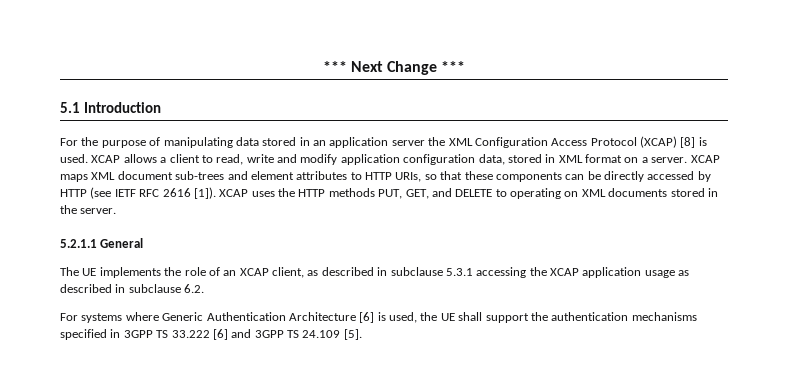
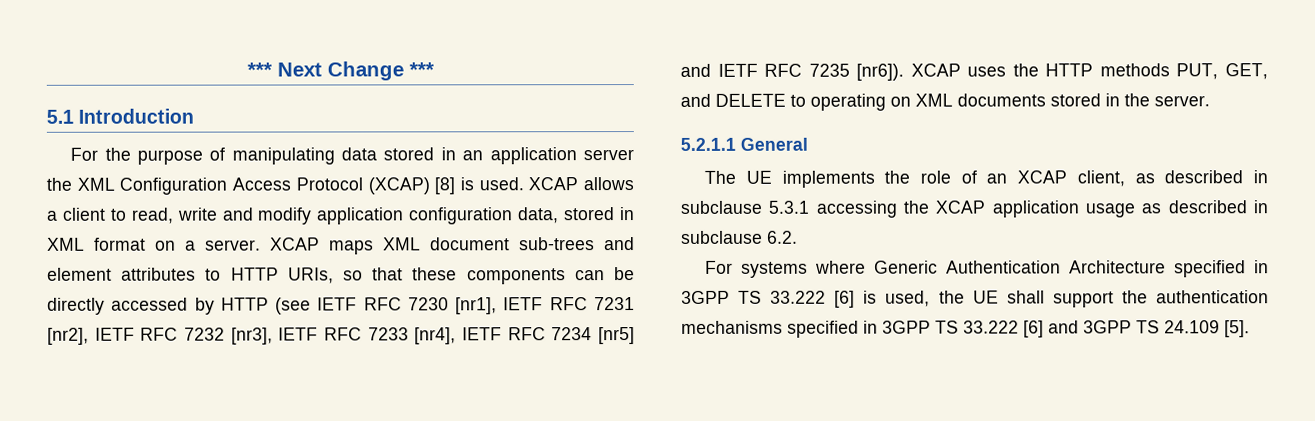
- XCAP maps XML document sub-trees and element attributes to HTTP URIs, so that these components can be directly accessed by HTTP (see IETF RFC 2616 [1]).
+ XCAP maps XML document sub-trees and element attributes to HTTP URIs, so that these components can be directly accessed by HTTP (see IETF RFC 7230 [nr1], IETF RFC 7231 [nr2], IETF RFC 7232 [nr3], IETF RFC 7233 [nr4], IETF RFC 7234 [nr5] and IETF RFC 7235 [nr6]).
- For systems where Generic Authentication Architecture [6] is used, the UE shall support the authentication mechanisms specified in 3GPP TS 33.222 [6] and 3GPP TS 24.109 [5].
+ For systems where Generic Authentication Architecture specified in 3GPP TS 33.222 [6] is used, the UE shall support the authentication mechanisms specified in 3GPP TS 33.222 [6] and 3GPP TS 24.109 [5].

